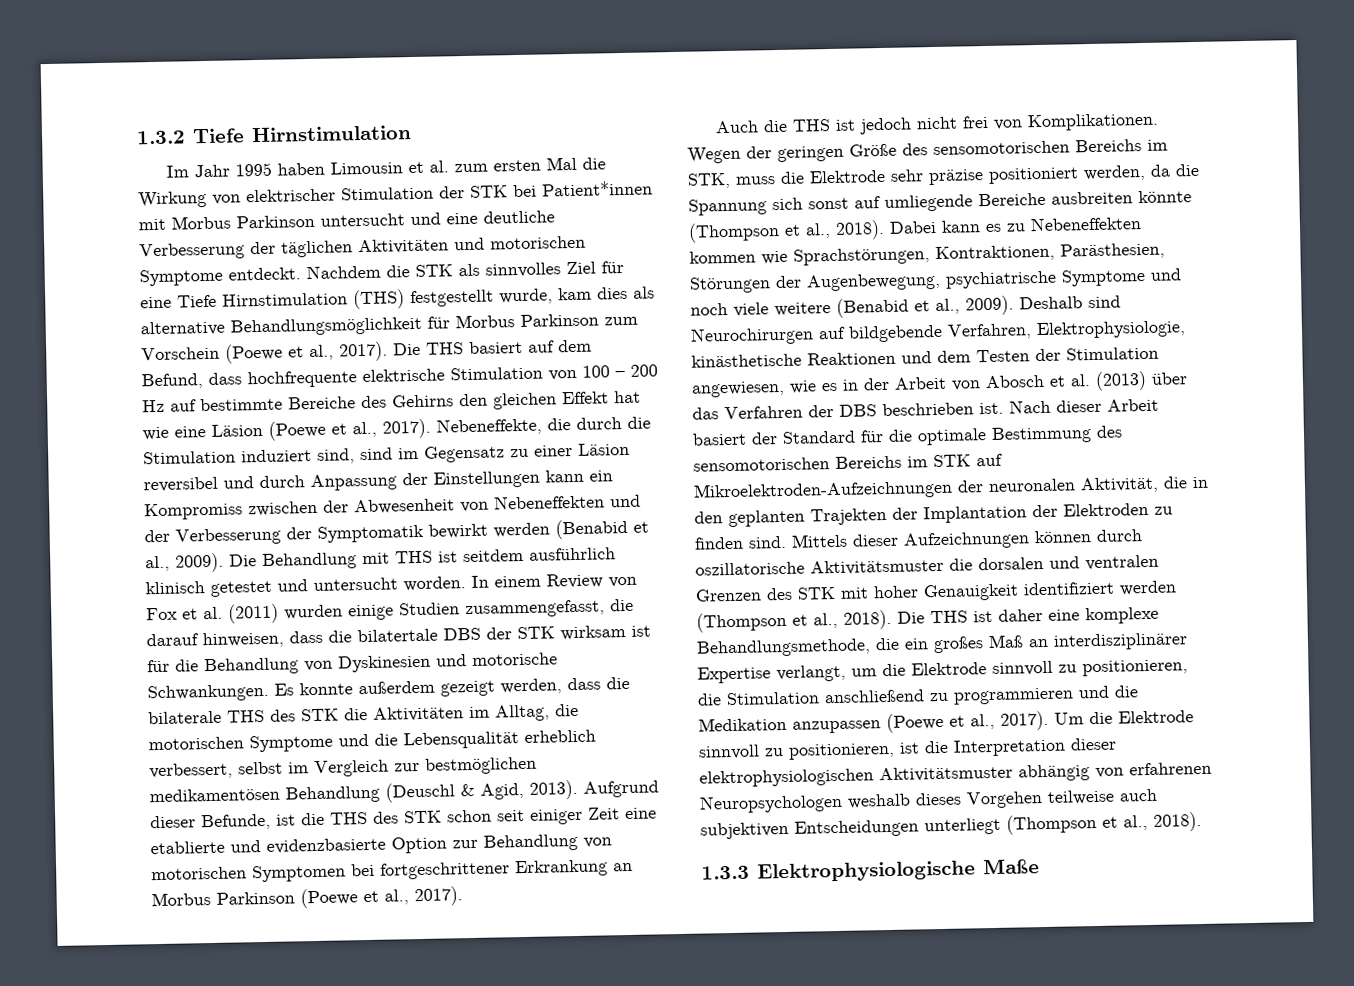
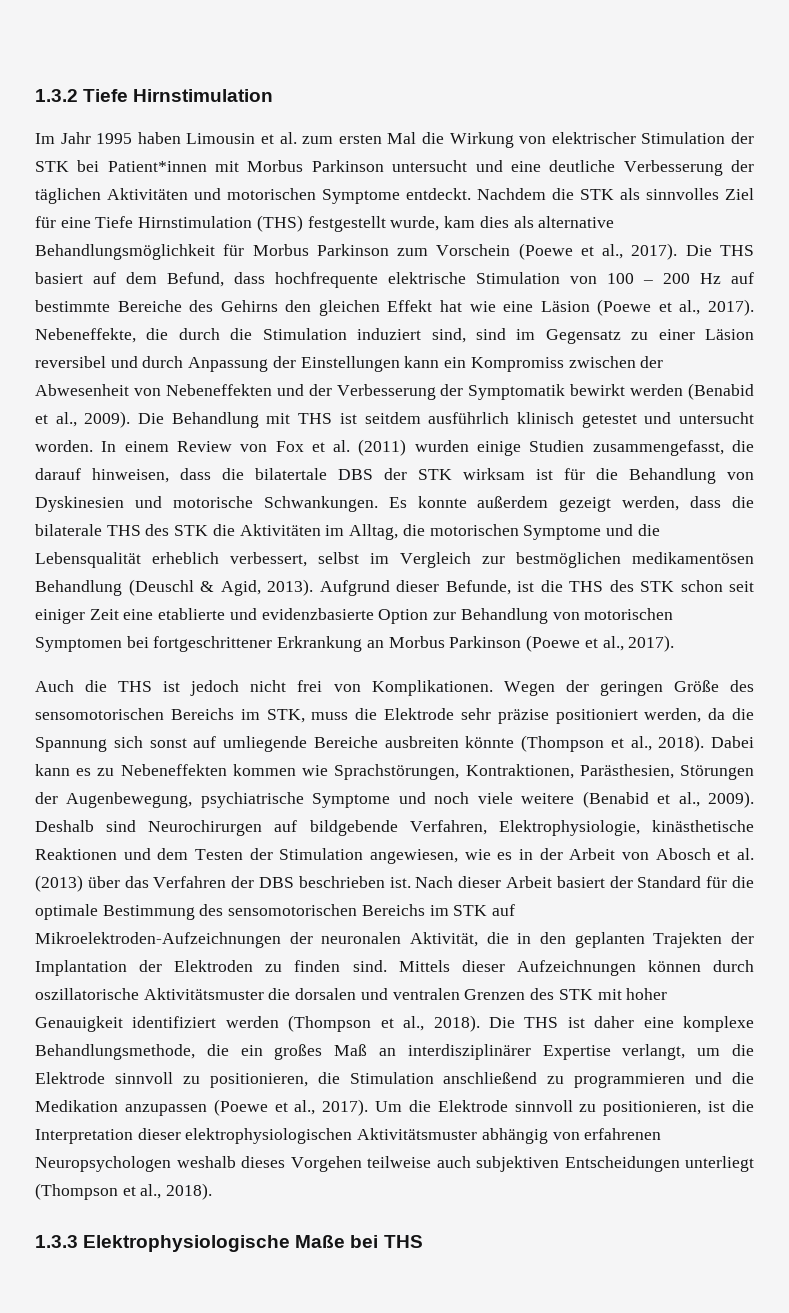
- 1.3.3 Elektrophysiologische Maße
+ 1.3.3 Elektrophysiologische Maße bei THS

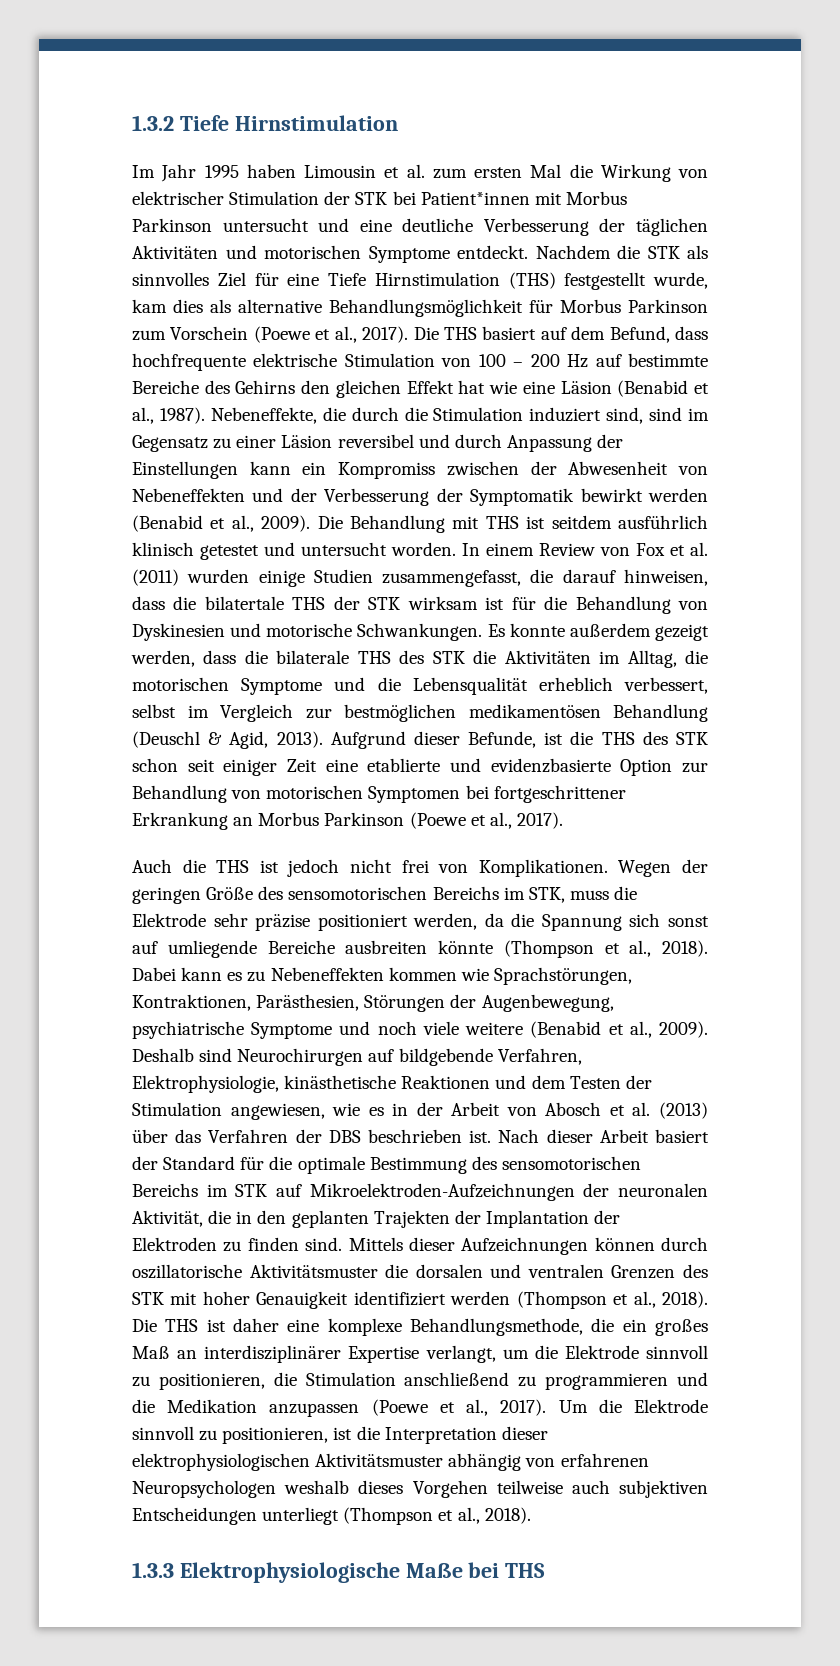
- Die THS basiert auf dem Befund, dass hochfrequente elektrische Stimulation von 100 – 200 Hz auf bestimmte Bereiche des Gehirns den gleichen Effekt hat wie eine Läsion (Poewe et al., 2017).
+ Die THS basiert auf dem Befund, dass hochfrequente elektrische Stimulation von 100 – 200 Hz auf bestimmte Bereiche des Gehirns den gleichen Effekt hat wie eine Läsion (Benabid et al., 1987).
- In einem Review von Fox et al. (2011) wurden einige Studien zusammengefasst, die darauf hinweisen, dass die bilatertale DBS der STK wirksam ist für die Behandlung von Dyskinesien und motorische Schwankungen.
+ In einem Review von Fox et al. (2011) wurden einige Studien zusammengefasst, die darauf hinweisen, dass die bilatertale THS der STK wirksam ist für die Behandlung von Dyskinesien und motorische Schwankungen.

